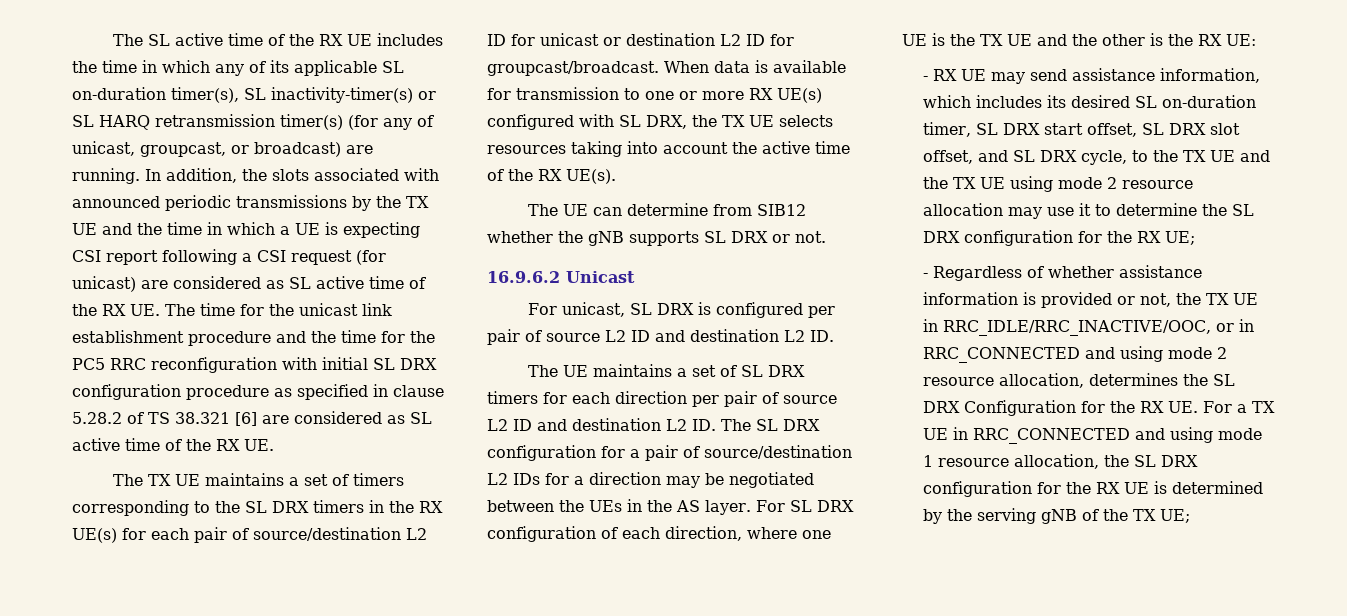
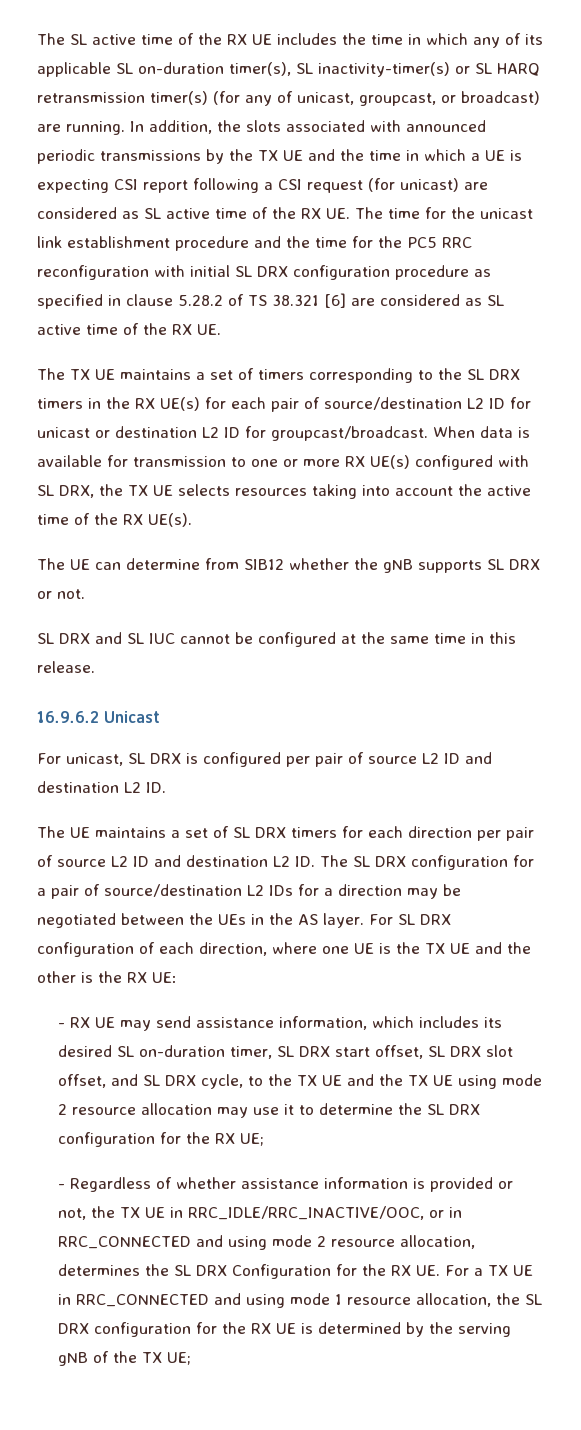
+ SL DRX and SL IUC cannot be configured at the same time in this release.

